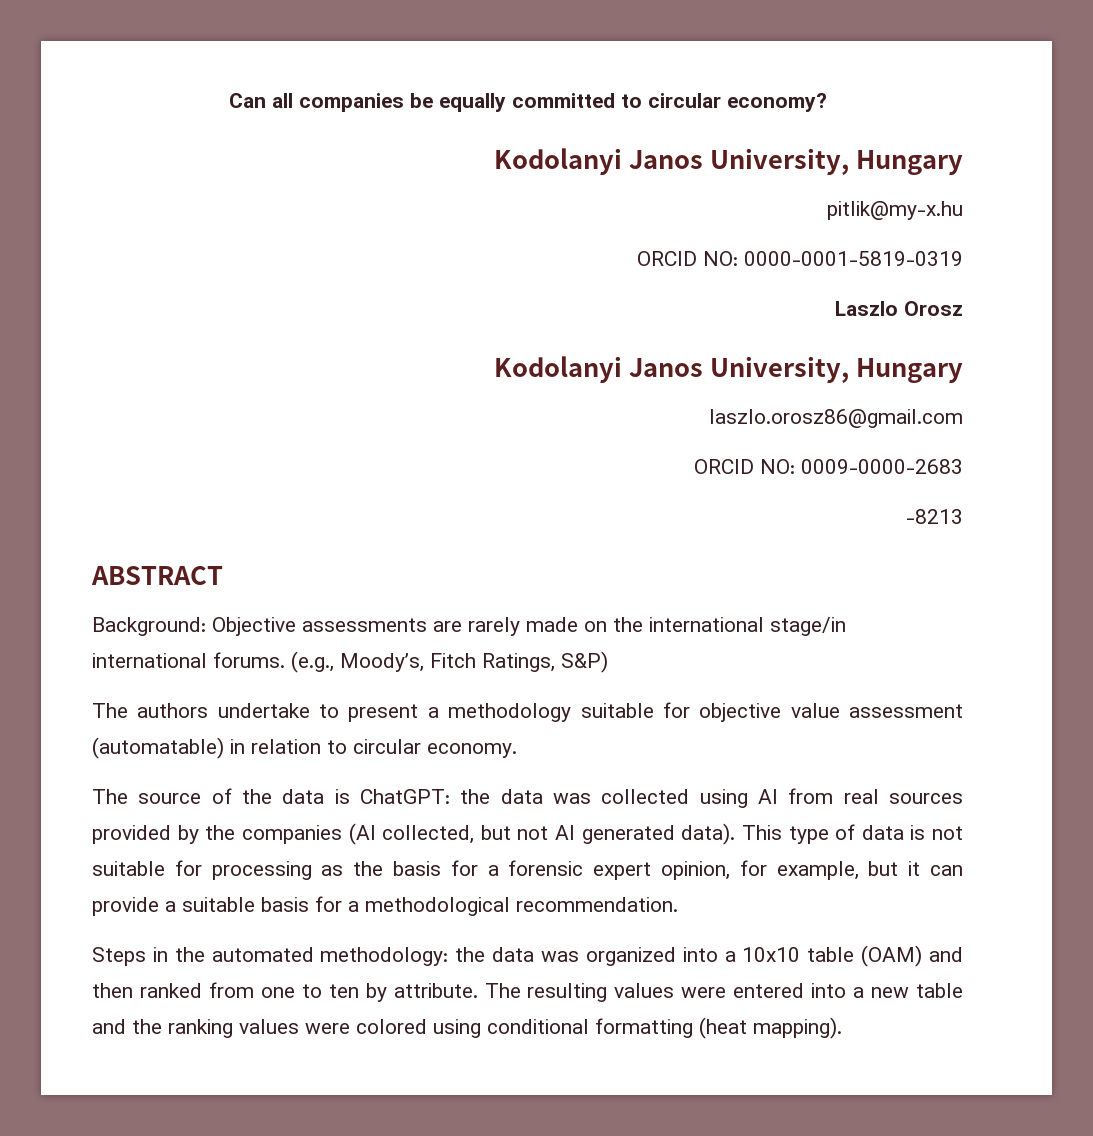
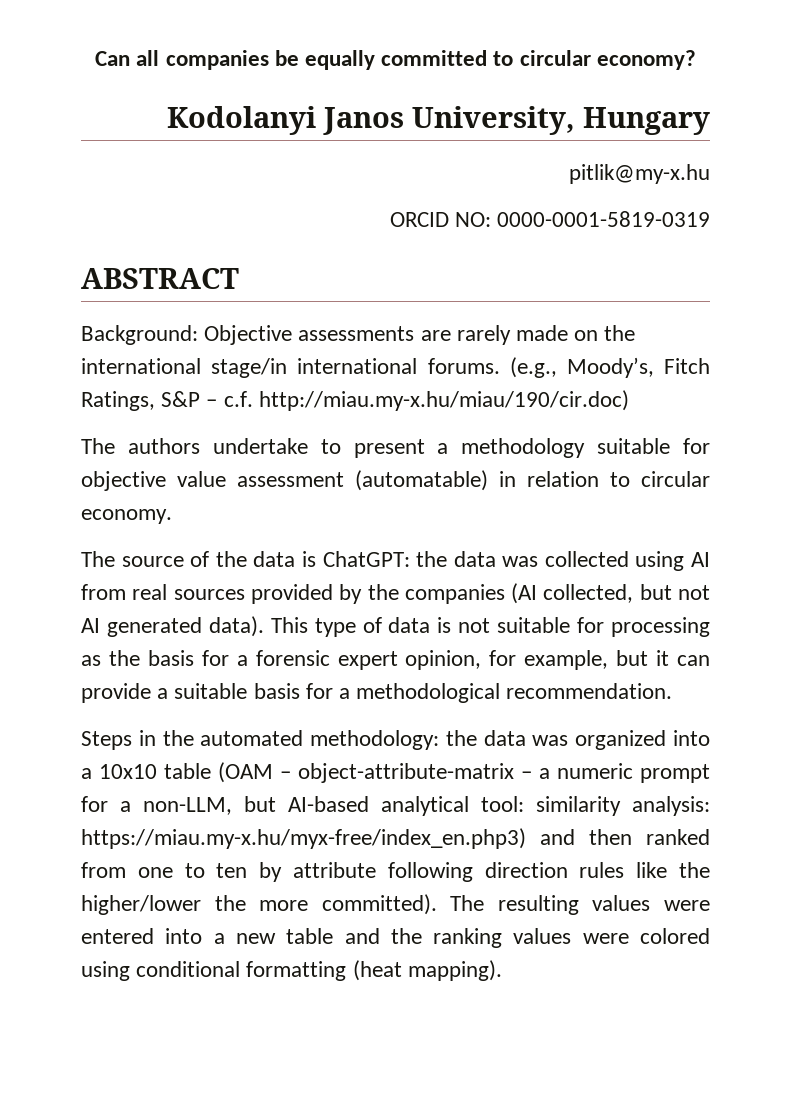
- Laszlo Orosz
- Kodolanyi Janos University, Hungary
- laszlo.orosz86@gmail.com
- ORCID NO: 0009-0000-2683
- -8213
- (e.g., Moody’s, Fitch Ratings, S&P)
+ (e.g., Moody’s, Fitch Ratings, S&P – c.f. http://miau.my-x.hu/miau/190/cir.doc)
- Steps in the automated methodology: the data was organized into a 10x10 table (OAM) and then ranked from one to ten by attribute.
+ Steps in the automated methodology: the data was organized into a 10x10 table (OAM – object-attribute-matrix – a numeric prompt for a non-LLM, but AI-based analytical tool: similarity analysis: https://miau.my-x.hu/myx-free/index_en.php3) and then ranked from one to ten by attribute following direction rules like the higher/lower the more committed).

